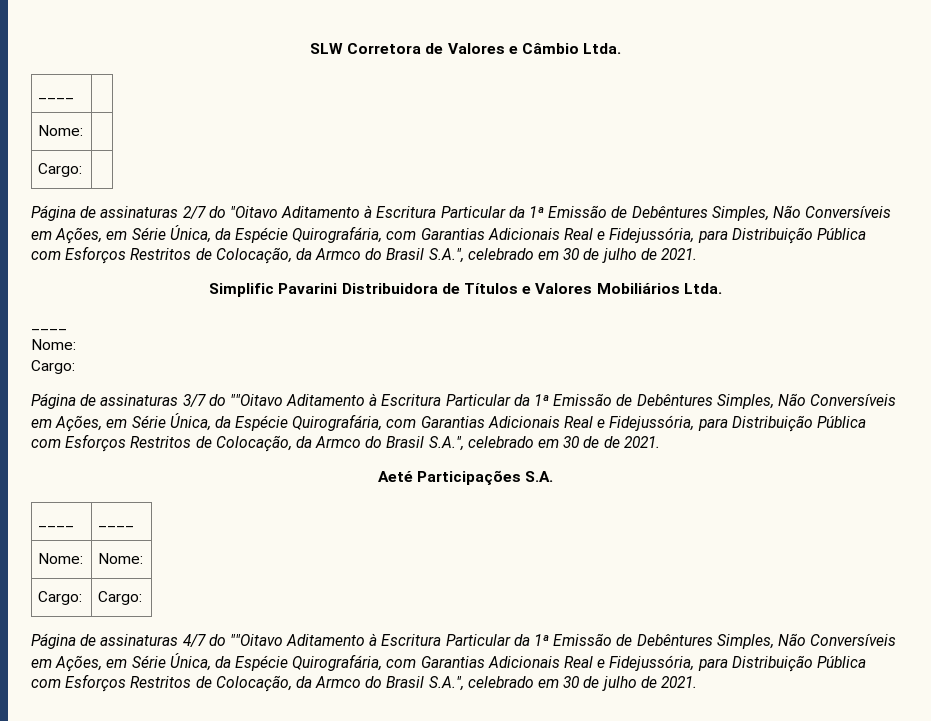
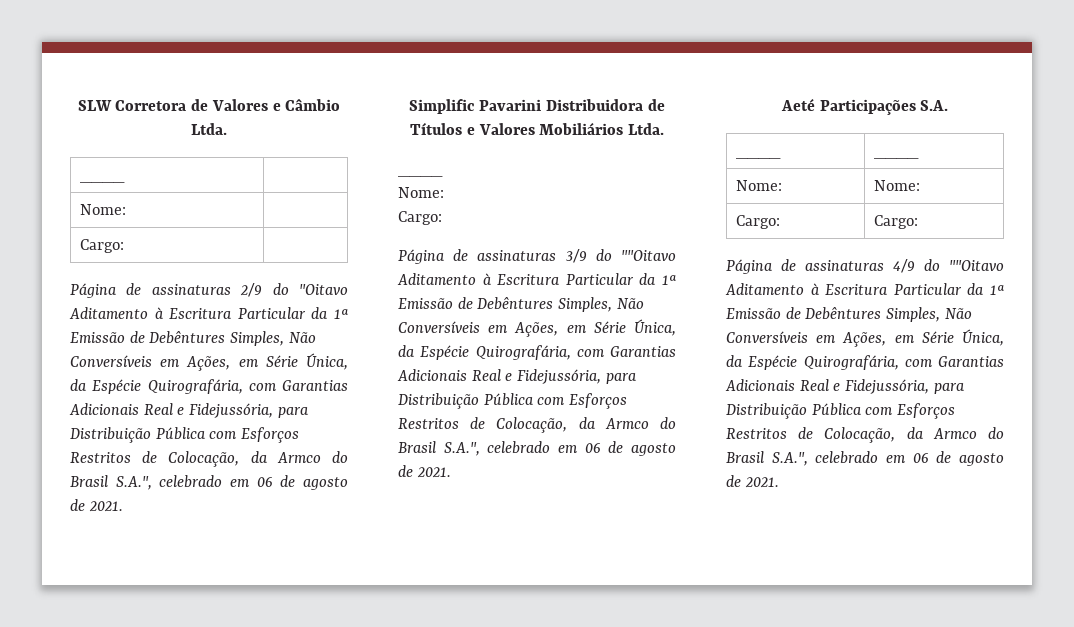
- Página de assinaturas 2/7 do "Oitavo Aditamento à Escritura Particular da 1ª Emissão de Debêntures Simples, Não Conversíveis em Ações, em Série Única, da Espécie Quirografária, com Garantias Adicionais Real e Fidejussória, para Distribuição Pública com Esforços Restritos de Colocação, da Armco do Brasil S.A.", celebrado em 30 de julho de 2021.
+ Página de assinaturas 2/9 do "Oitavo Aditamento à Escritura Particular da 1ª Emissão de Debêntures Simples, Não Conversíveis em Ações, em Série Única, da Espécie Quirografária, com Garantias Adicionais Real e Fidejussória, para Distribuição Pública com Esforços Restritos de Colocação, da Armco do Brasil S.A.", celebrado em 06 de agosto de 2021.
- Página de assinaturas 3/7 do ""Oitavo Aditamento à Escritura Particular da 1ª Emissão de Debêntures Simples, Não Conversíveis em Ações, em Série Única, da Espécie Quirografária, com Garantias Adicionais Real e Fidejussória, para Distribuição Pública com Esforços Restritos de Colocação, da Armco do Brasil S.A.", celebrado em 30 de de 2021.
+ Página de assinaturas 3/9 do ""Oitavo Aditamento à Escritura Particular da 1ª Emissão de Debêntures Simples, Não Conversíveis em Ações, em Série Única, da Espécie Quirografária, com Garantias Adicionais Real e Fidejussória, para Distribuição Pública com Esforços Restritos de Colocação, da Armco do Brasil S.A.", celebrado em 06 de agosto de 2021.
- Página de assinaturas 4/7 do ""Oitavo Aditamento à Escritura Particular da 1ª Emissão de Debêntures Simples, Não Conversíveis em Ações, em Série Única, da Espécie Quirografária, com Garantias Adicionais Real e Fidejussória, para Distribuição Pública com Esforços Restritos de Colocação, da Armco do Brasil S.A.", celebrado em 30 de julho de 2021.
+ Página de assinaturas 4/9 do ""Oitavo Aditamento à Escritura Particular da 1ª Emissão de Debêntures Simples, Não Conversíveis em Ações, em Série Única, da Espécie Quirografária, com Garantias Adicionais Real e Fidejussória, para Distribuição Pública com Esforços Restritos de Colocação, da Armco do Brasil S.A.", celebrado em 06 de agosto de 2021.

